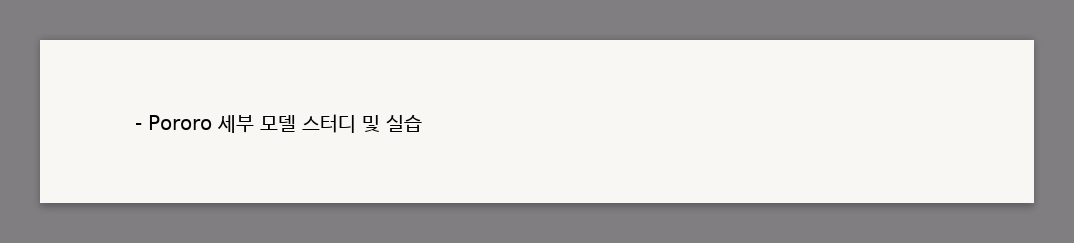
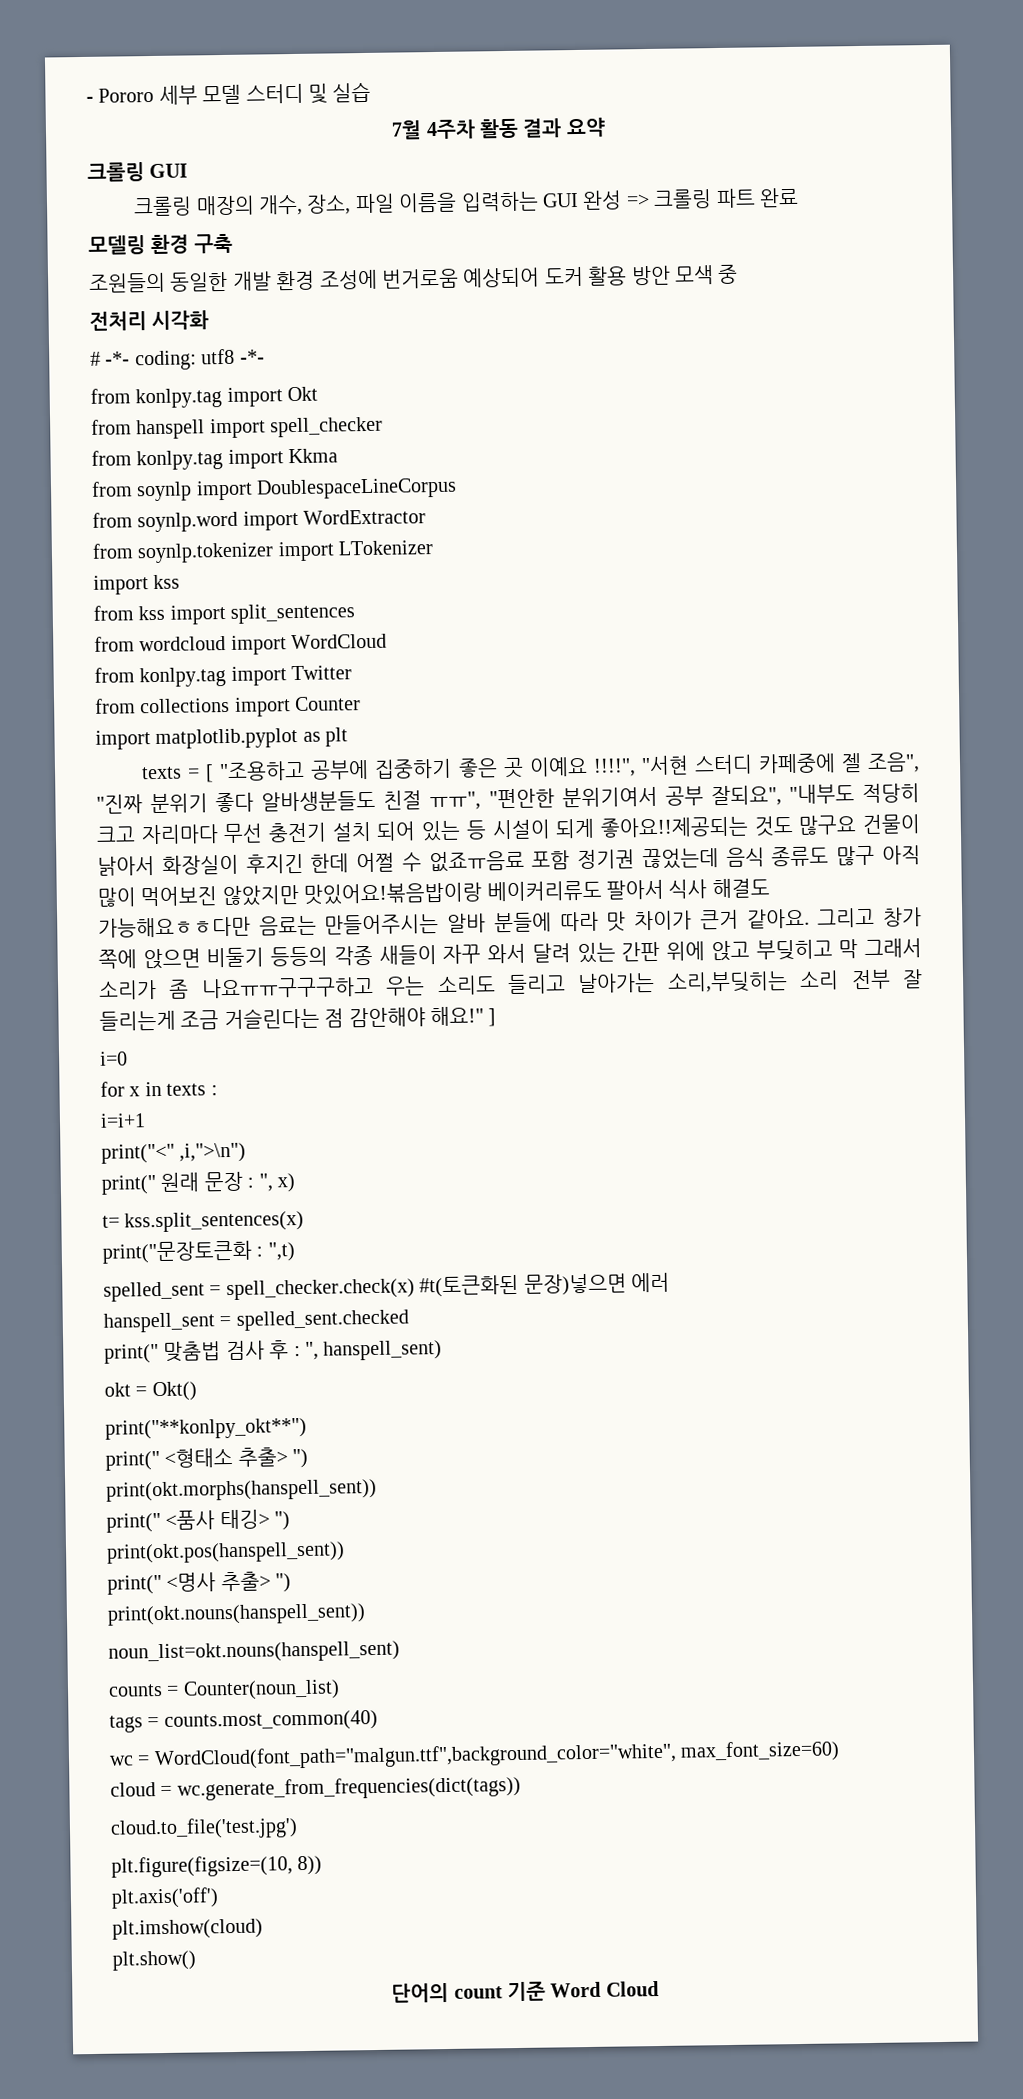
+ 7월 4주차 활동 결과 요약
+ 크롤링 GUI
+ 크롤링 매장의 개수, 장소, 파일 이름을 입력하는 GUI 완성 => 크롤링 파트 완료
+ 모델링 환경 구축
+ 조원들의 동일한 개발 환경 조성에 번거로움 예상되어 도커 활용 방안 모색 중
+ 전처리 시각화
+ # -*- coding: utf8 -*-
+ from konlpy.tag import Okt
+ from hanspell import spell_checker
+ from konlpy.tag import Kkma
+ from soynlp import DoublespaceLineCorpus
+ from soynlp.word import WordExtractor
+ from soynlp.tokenizer import LTokenizer
+ import kss
+ from kss import split_sentences
+ from wordcloud import WordCloud
+ from konlpy.tag import Twitter
+ from collections import Counter
+ import matplotlib.pyplot as plt
+ texts = [ "조용하고 공부에 집중하기 좋은 곳 이예요 !!!!", "서현 스터디 카페중에 젤 조음", "진짜 분위기 좋다 알바생분들도 친절 ㅠㅠ", "편안한 분위기여서 공부 잘되요", "내부도 적당히 크고 자리마다 무선 충전기 설치 되어 있는 등 시설이 되게 좋아요!!제공되는 것도 많구요 건물이 낡아서 화장실이 후지긴 한데 어쩔 수 없죠ㅠ음료 포함 정기권 끊었는데 음식 종류도 많구 아직 많이 먹어보진 않았지만 맛있어요!볶음밥이랑 베이커리류도 팔아서 식사 해결도 가능해요ㅎㅎ다만 음료는 만들어주시는 알바 분들에 따라 맛 차이가 큰거 같아요. 그리고 창가 쪽에 앉으면 비둘기 등등의 각종 새들이 자꾸 와서 달려 있는 간판 위에 앉고 부딪히고 막 그래서 소리가 좀 나요ㅠㅠ구구구하고 우는 소리도 들리고 날아가는 소리,부딪히는 소리 전부 잘 들리는게 조금 거슬린다는 점 감안해야 해요!" ]
+ i=0
+ for x in texts :
+ i=i+1
+ print("<" ,i,">\n")
+ print(" 원래 문장 : ", x)
+ t= kss.split_sentences(x)
+ print("문장토큰화 : ",t)
+ spelled_sent = spell_checker.check(x) #t(토큰화된 문장)넣으면 에러
+ hanspell_sent = spelled_sent.checked
+ print(" 맞춤법 검사 후 : ", hanspell_sent)
+ okt = Okt()
+ print("**konlpy_okt**")
+ print(" <형태소 추출> ")
+ print(okt.morphs(hanspell_sent))
+ print(" <품사 태깅> ")
+ print(okt.pos(hanspell_sent))
+ print(" <명사 추출> ")
+ print(okt.nouns(hanspell_sent))
+ noun_list=okt.nouns(hanspell_sent)
+ counts = Counter(noun_list)
+ tags = counts.most_common(40)
+ wc = WordCloud(font_path="malgun.ttf",background_color="white", max_font_size=60)
+ cloud = wc.generate_from_frequencies(dict(tags))
+ cloud.to_file('test.jpg')
+ plt.figure(figsize=(10, 8))
+ plt.axis('off')
+ plt.imshow(cloud)
+ plt.show()
+ 단어의 count 기준 Word Cloud

